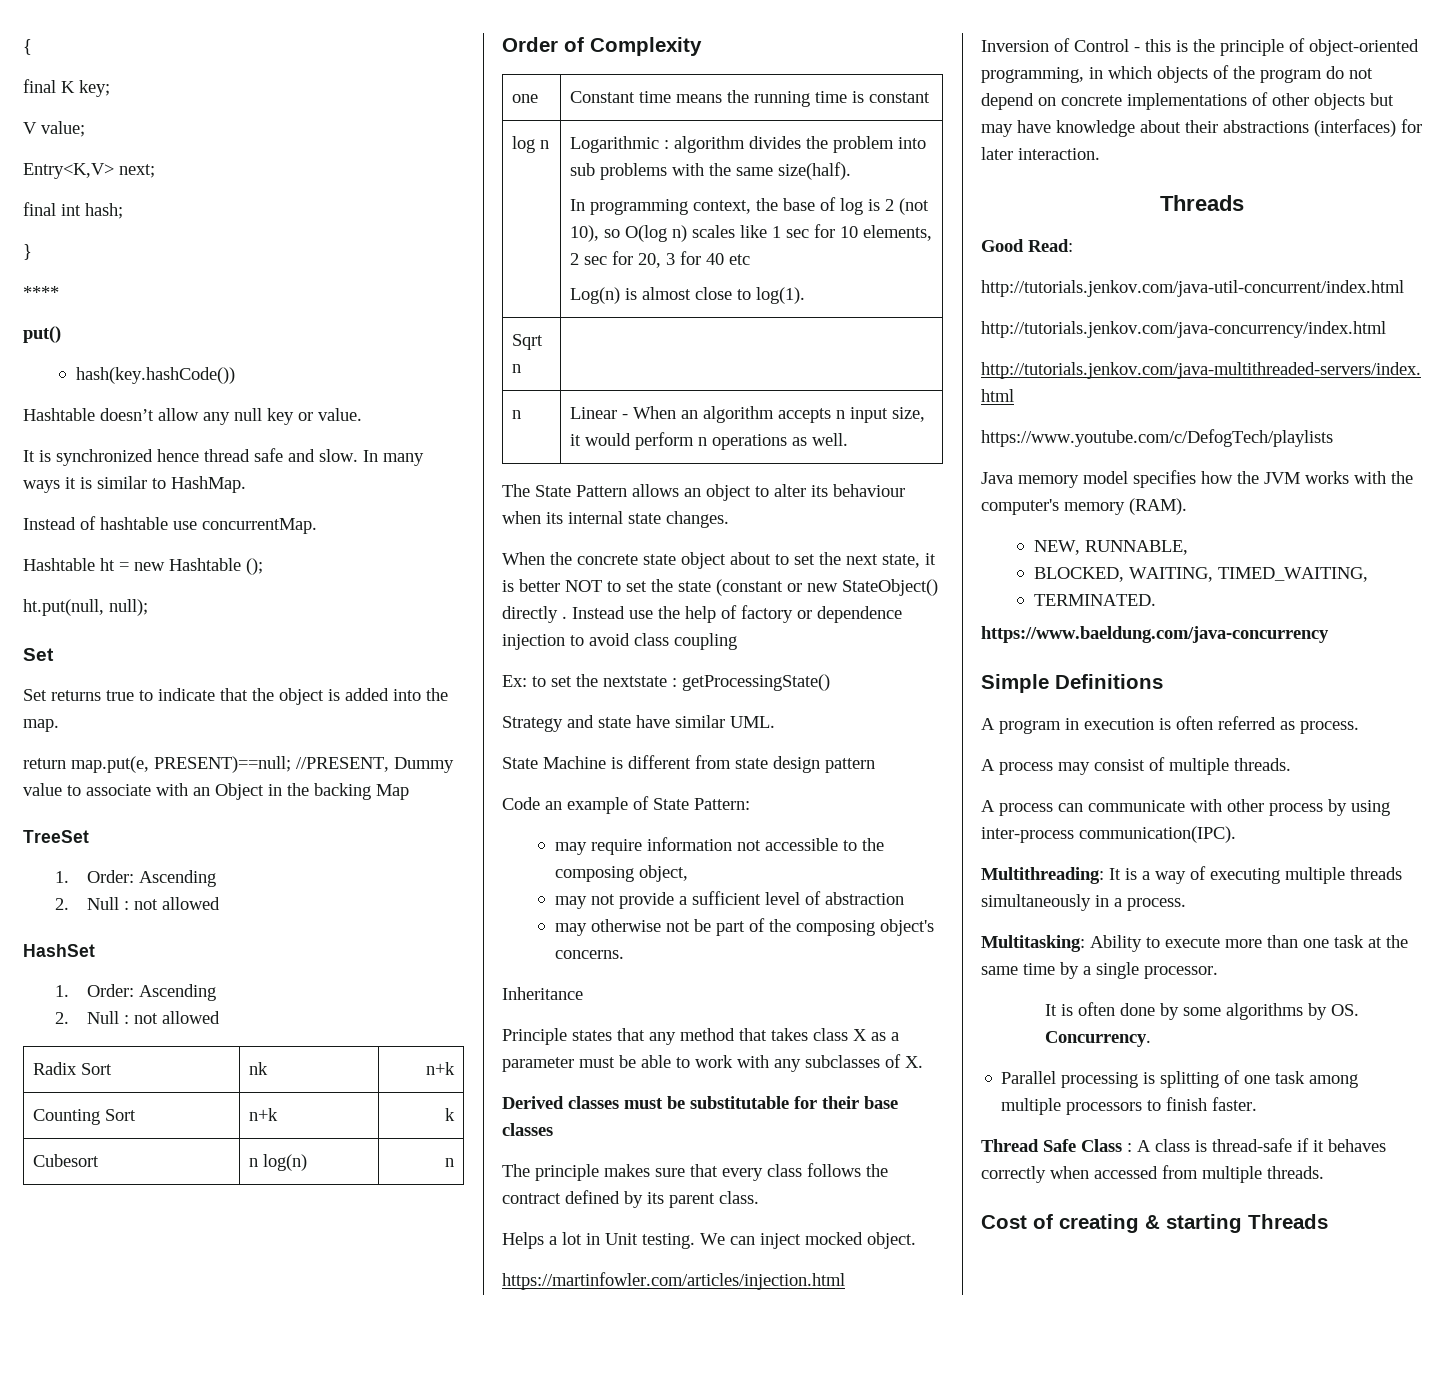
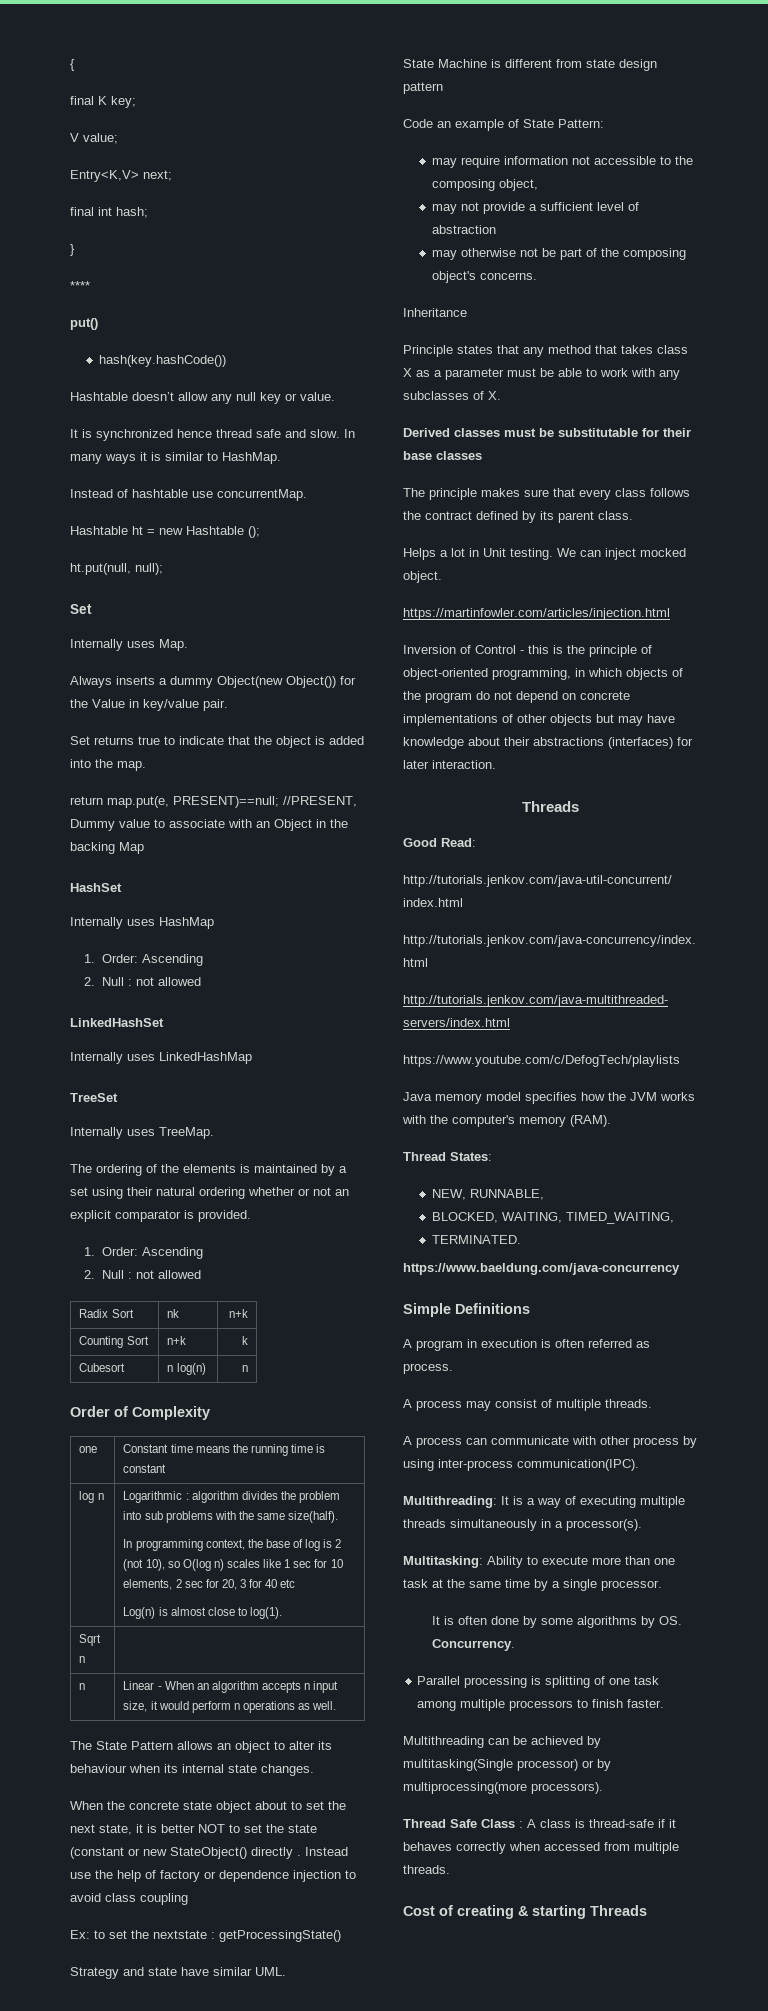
+ Internally uses Map.
+ Always inserts a dummy Object(new Object()) for the Value in key/value pair.
- TreeSet
+ HashSet
+ Internally uses HashMap
  1. Order: Ascending
  2. Null : not allowed
- HashSet
+ LinkedHashSet
+ Internally uses LinkedHashMap
+ TreeSet
+ Internally uses TreeMap.
+ The ordering of the elements is maintained by a set using their natural ordering whether or not an explicit comparator is provided.
+ Thread States:
- Multithreading: It is a way of executing multiple threads simultaneously in a process.
+ Multithreading: It is a way of executing multiple threads simultaneously in a processor(s).
+ Multithreading can be achieved by multitasking(Single processor) or by multiprocessing(more processors).

